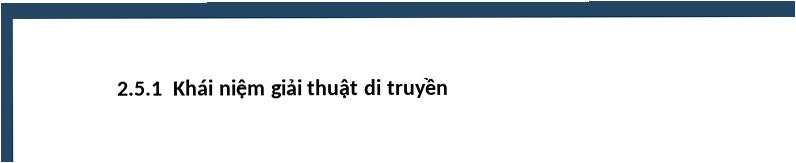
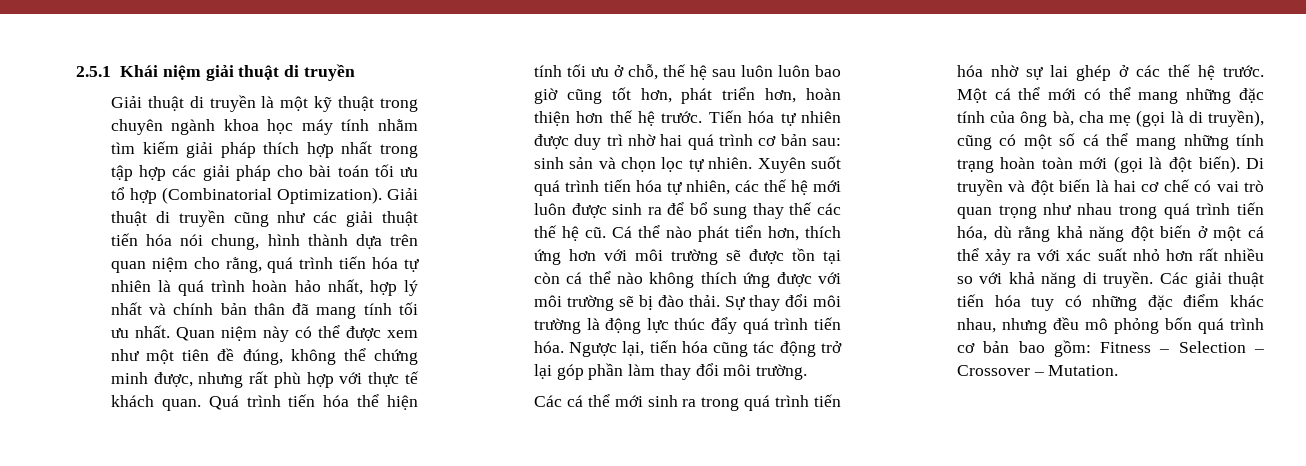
+ Giải thuật di truyền là một kỹ thuật trong chuyên ngành khoa học máy tính nhằm tìm kiếm giải pháp thích hợp nhất trong tập hợp các giải pháp cho bài toán tối ưu tổ hợp (Combinatorial Optimization). Giải thuật di truyền cũng như các giải thuật tiến hóa nói chung, hình thành dựa trên quan niệm cho rằng, quá trình tiến hóa tự nhiên là quá trình hoàn hảo nhất, hợp lý nhất và chính bản thân đã mang tính tối ưu nhất. Quan niệm này có thể được xem như một tiên đề đúng, không thể chứng minh được, nhưng rất phù hợp với thực tế khách quan. Quá trình tiến hóa thể hiện tính tối ưu ở chỗ, thế hệ sau luôn luôn bao giờ cũng tốt hơn, phát triển hơn, hoàn thiện hơn thế hệ trước. Tiến hóa tự nhiên được duy trì nhờ hai quá trình cơ bản sau: sinh sản và chọn lọc tự nhiên. Xuyên suốt quá trình tiến hóa tự nhiên, các thế hệ mới luôn được sinh ra để bổ sung thay thế các thế hệ cũ. Cá thể nào phát tiển hơn, thích ứng hơn với môi trường sẽ được tồn tại còn cá thể nào không thích ứng được với môi trường sẽ bị đào thải. Sự thay đổi môi trường là động lực thúc đẩy quá trình tiến hóa. Ngược lại, tiến hóa cũng tác động trở lại góp phần làm thay đổi môi trường.
+ Các cá thể mới sinh ra trong quá trình tiến hóa nhờ sự lai ghép ở các thế hệ trước. Một cá thể mới có thể mang những đặc tính của ông bà, cha mẹ (gọi là di truyền), cũng có một số cá thể mang những tính trạng hoàn toàn mới (gọi là đột biến). Di truyền và đột biến là hai cơ chế có vai trò quan trọng như nhau trong quá trình tiến hóa, dù rằng khả năng đột biến ở một cá thể xảy ra với xác suất nhỏ hơn rất nhiều so với khả năng di truyền. Các giải thuật tiến hóa tuy có những đặc điểm khác nhau, nhưng đều mô phỏng bốn quá trình cơ bản bao gồm: Fitness – Selection – Crossover – Mutation.

